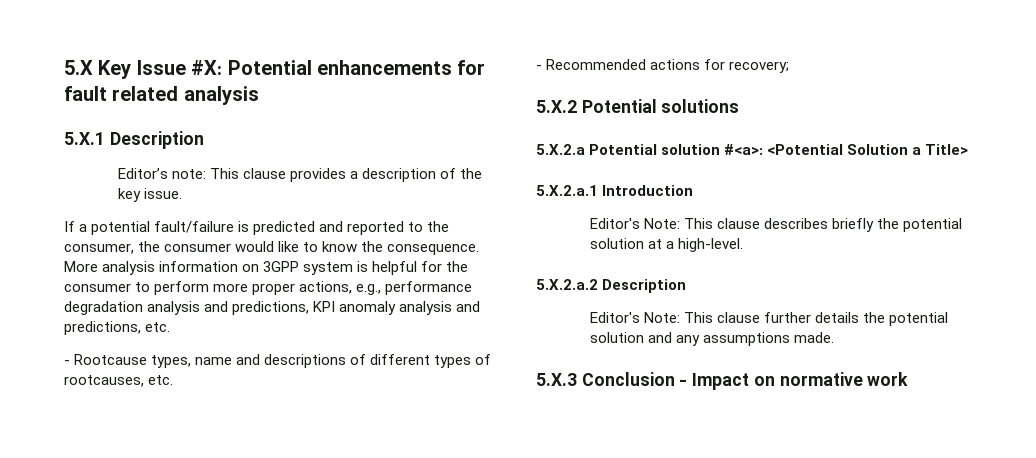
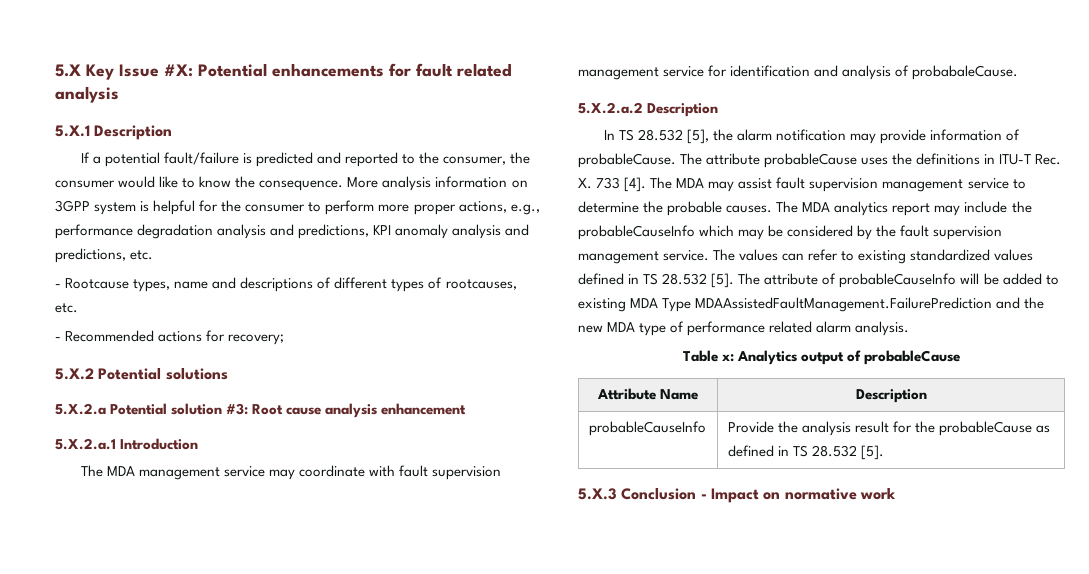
- Editor’s note: This clause provides a description of the key issue.
- 5.X.2.a Potential solution #<a>: <Potential Solution a Title>
+ 5.X.2.a Potential solution #3: Root cause analysis enhancement
  5.X.2.a.1 Introduction
- Editor's Note: This clause describes briefly the potential solution at a high-level.
+ The MDA management service may coordinate with fault supervision management service for identification and analysis of probabaleCause.
  5.X.2.a.2 Description
- Editor's Note: This clause further details the potential solution and any assumptions made.
+ In TS 28.532 [5], the alarm notification may provide information of probableCause. The attribute probableCause uses the definitions in ITU-T Rec. X. 733 [4]. The MDA may assist fault supervision management service to determine the probable causes. The MDA analytics report may include the probableCauseInfo which may be considered by the fault supervision management service. The values can refer to existing standardized values defined in TS 28.532 [5]. The attribute of probableCauseInfo will be added to existing MDA Type MDAAssistedFaultManagement.FailurePrediction and the new MDA type of performance related alarm analysis.
+ Table x: Analytics output of probableCause
+ Attribute Name | Description
+ probableCauseInfo | Provide the analysis result for the probableCause as defined in TS 28.532 [5].

